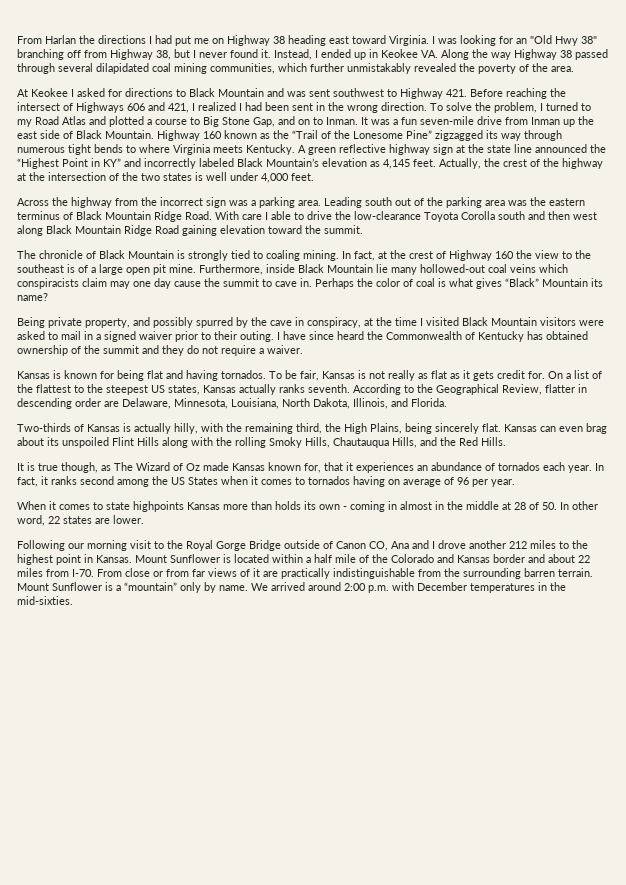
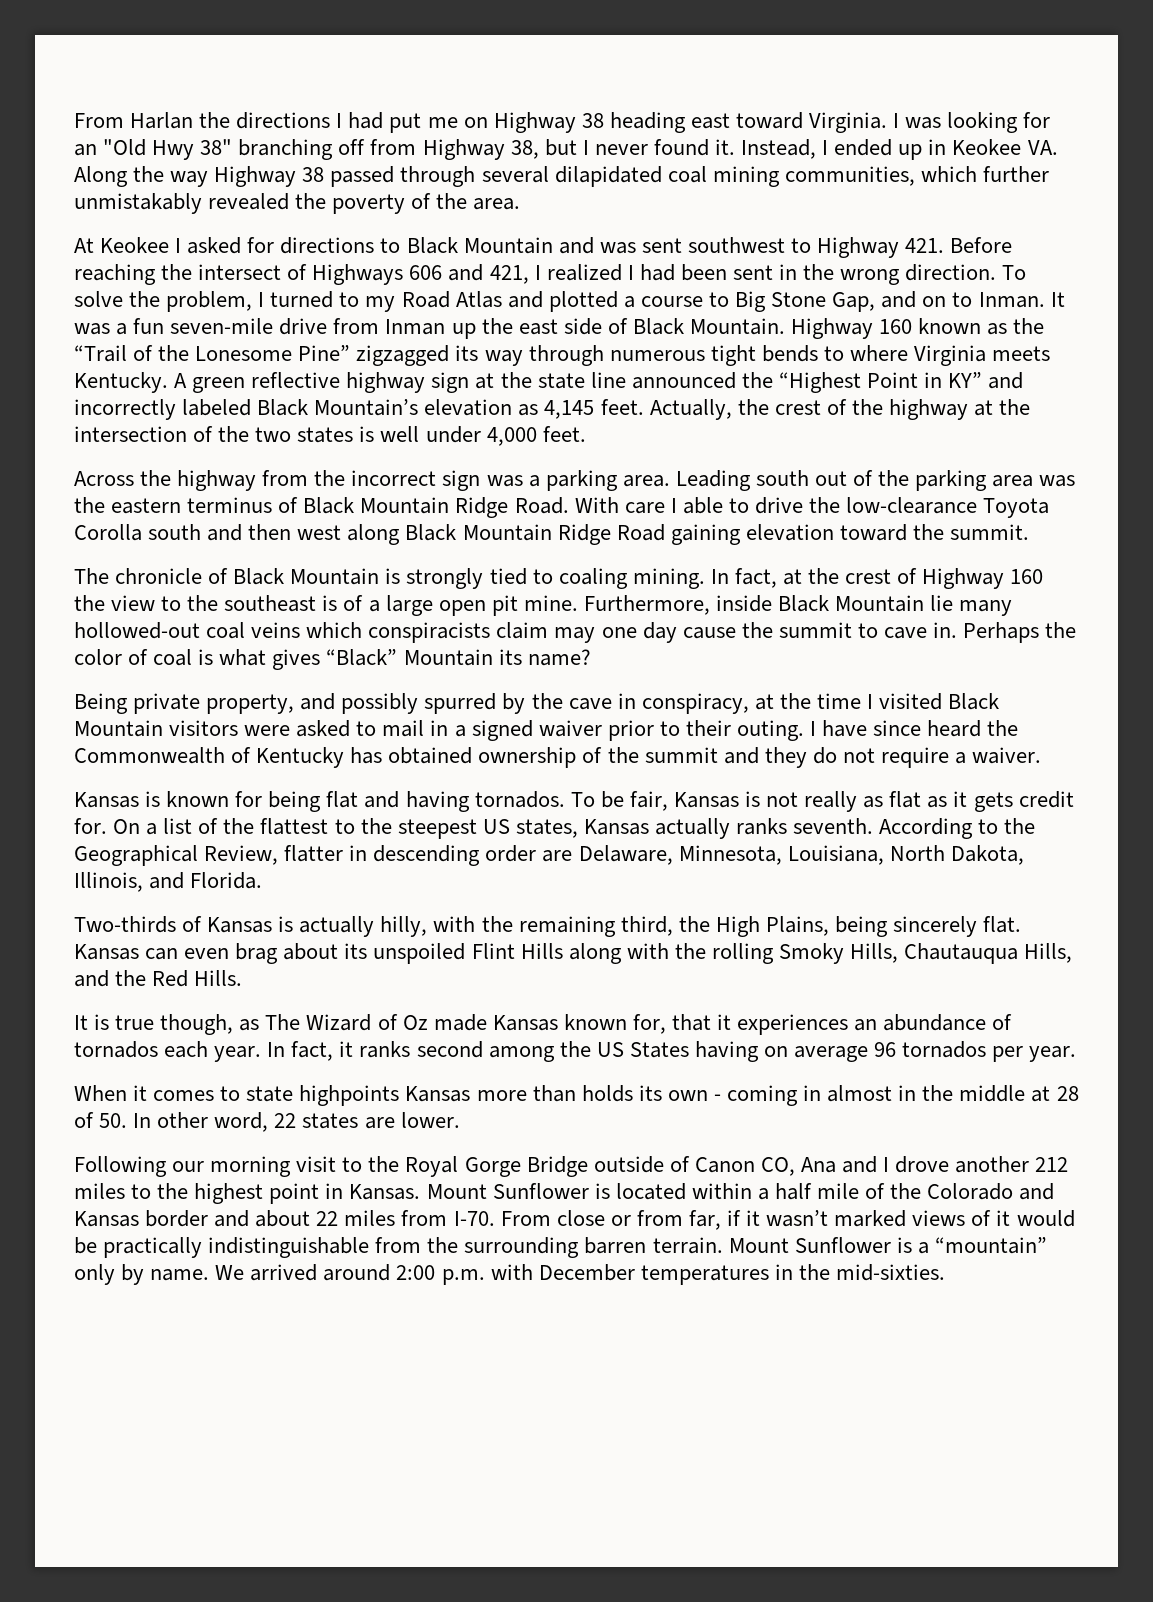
- In fact, it ranks second among the US States when it comes to tornados having on average of 96 per year.
+ In fact, it ranks second among the US States having on average 96 tornados per year.
- From close or from far views of it are practically indistinguishable from the surrounding barren terrain.
+ From close or from far, if it wasn’t marked views of it would be practically indistinguishable from the surrounding barren terrain.

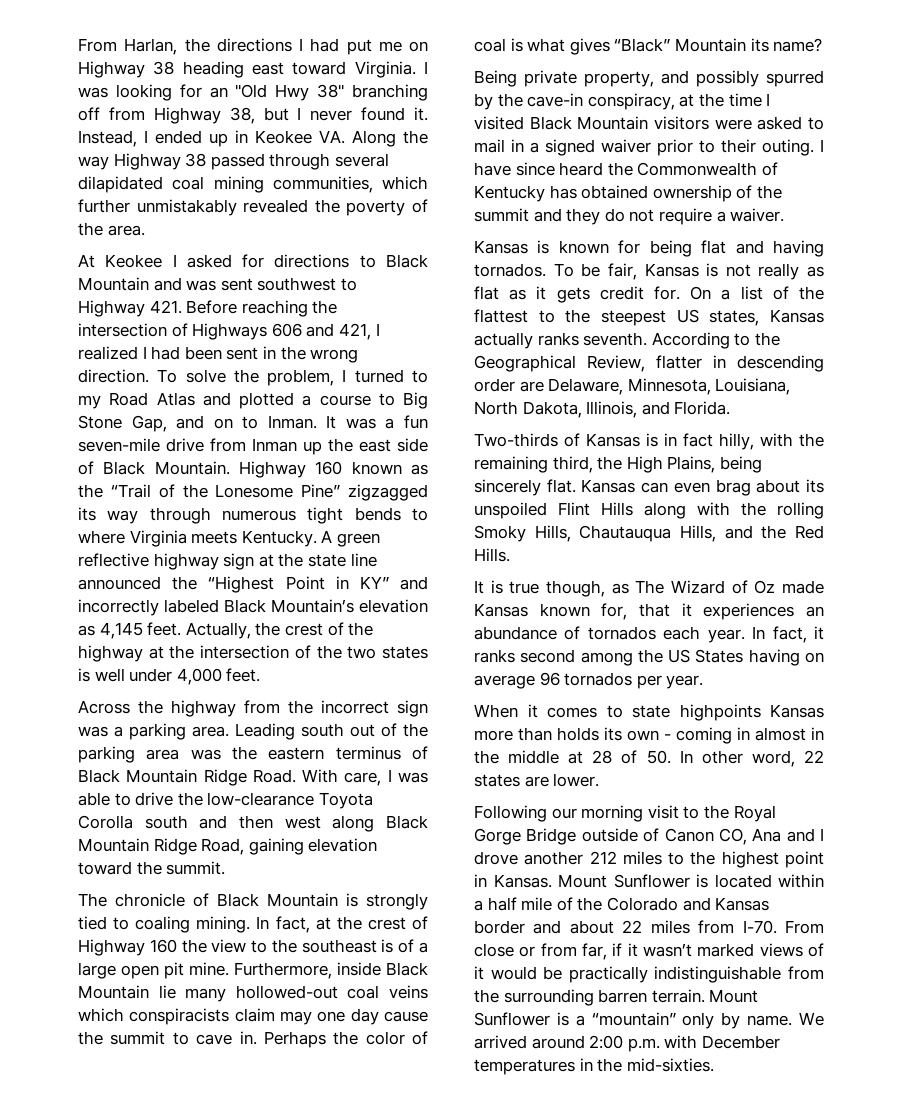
- From Harlan the directions I had put me on Highway 38 heading east toward Virginia.
+ From Harlan, the directions I had put me on Highway 38 heading east toward Virginia.
- At Keokee I asked for directions to Black Mountain and was sent southwest to Highway 421. Before reaching the intersect of Highways 606 and 421, I realized I had been sent in the wrong direction.
+ At Keokee I asked for directions to Black Mountain and was sent southwest to Highway 421. Before reaching the intersection of Highways 606 and 421, I realized I had been sent in the wrong direction.
- With care I able to drive the low-clearance Toyota Corolla south and then west along Black Mountain Ridge Road gaining elevation toward the summit.
+ With care, I was able to drive the low-clearance Toyota Corolla south and then west along Black Mountain Ridge Road, gaining elevation toward the summit.
- Being private property, and possibly spurred by the cave in conspiracy, at the time I visited Black Mountain visitors were asked to mail in a signed waiver prior to their outing.
+ Being private property, and possibly spurred by the cave-in conspiracy, at the time I visited Black Mountain visitors were asked to mail in a signed waiver prior to their outing.
- Two-thirds of Kansas is actually hilly, with the remaining third, the High Plains, being sincerely flat.
+ Two-thirds of Kansas is in fact hilly, with the remaining third, the High Plains, being sincerely flat.

